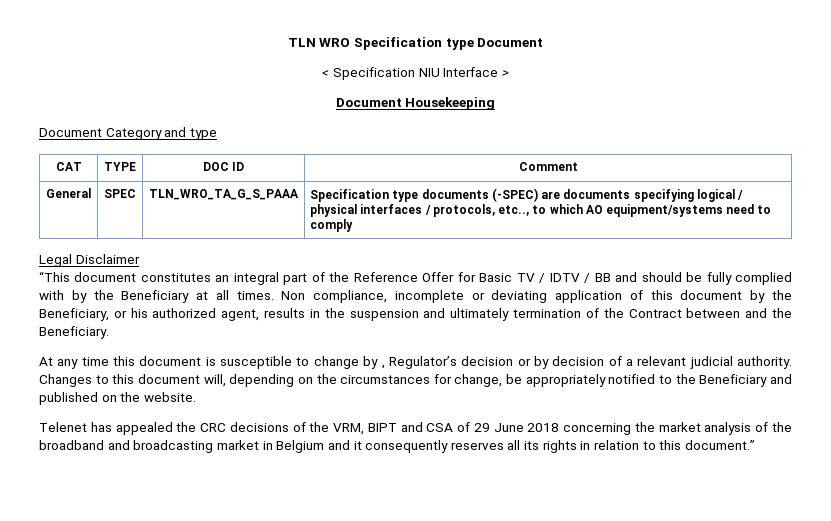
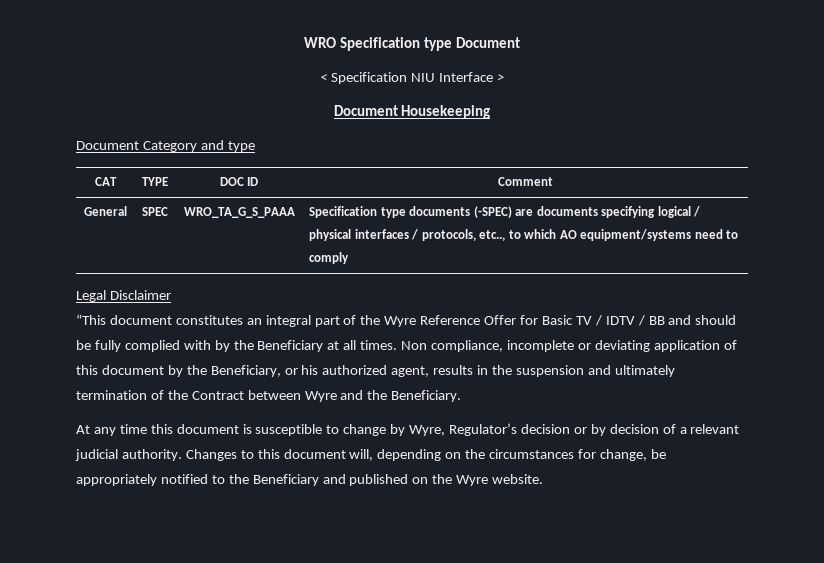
- TLN WRO Specification type Document
+ WRO Specification type Document
- General | SPEC | TLN_WRO_TA_G_S_PAAA | Specification type documents (-SPEC) are documents specifying logical / physical interfaces / protocols, etc.., to which AO equipment/systems need to comply
+ General | SPEC | WRO_TA_G_S_PAAA | Specification type documents (-SPEC) are documents specifying logical / physical interfaces / protocols, etc.., to which AO equipment/systems need to comply
- “This document constitutes an integral part of the Reference Offer for Basic TV / IDTV / BB and should be fully complied with by the Beneficiary at all times.
+ “This document constitutes an integral part of the Wyre Reference Offer for Basic TV / IDTV / BB and should be fully complied with by the Beneficiary at all times.
- Non compliance, incomplete or deviating application of this document by the Beneficiary, or his authorized agent, results in the suspension and ultimately termination of the Contract between and the Beneficiary.
+ Non compliance, incomplete or deviating application of this document by the Beneficiary, or his authorized agent, results in the suspension and ultimately termination of the Contract between Wyre and the Beneficiary.
- At any time this document is susceptible to change by , Regulator’s decision or by decision of a relevant judicial authority.
+ At any time this document is susceptible to change by Wyre, Regulator’s decision or by decision of a relevant judicial authority.
- Changes to this document will, depending on the circumstances for change, be appropriately notified to the Beneficiary and published on the website.
+ Changes to this document will, depending on the circumstances for change, be appropriately notified to the Beneficiary and published on the Wyre website.
- Telenet has appealed the CRC decisions of the VRM, BIPT and CSA of 29 June 2018 concerning the market analysis of the broadband and broadcasting market in Belgium and it consequently reserves all its rights in relation to this document.”

